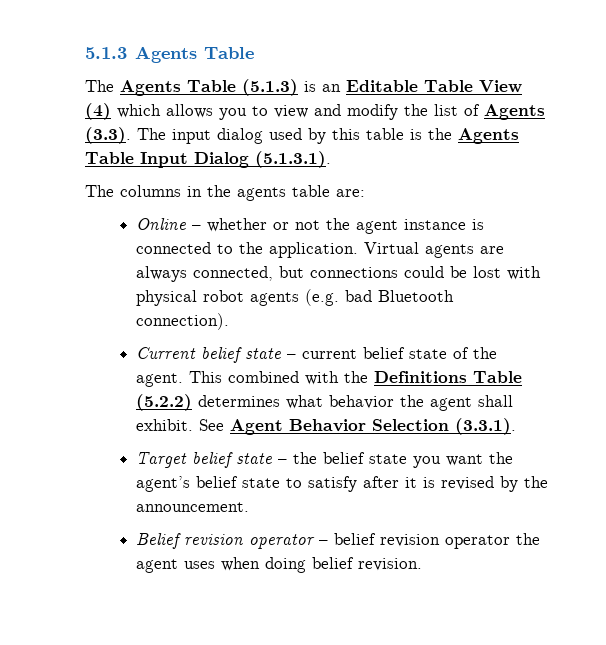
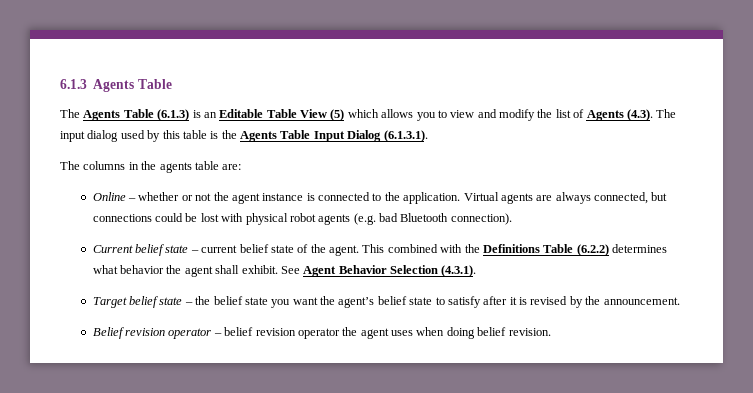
- 5.1.3 Agents Table
+ 6.1.3 Agents Table
- The Agents Table (5.1.3) is an Editable Table View (4) which allows you to view and modify the list of Agents (3.3). The input dialog used by this table is the Agents Table Input Dialog (5.1.3.1).
+ The Agents Table (6.1.3) is an Editable Table View (5) which allows you to view and modify the list of Agents (4.3). The input dialog used by this table is the Agents Table Input Dialog (6.1.3.1).
- This combined with the Definitions Table (5.2.2) determines what behavior the agent shall exhibit.
+ This combined with the Definitions Table (6.2.2) determines what behavior the agent shall exhibit.
- See Agent Behavior Selection (3.3.1).
+ See Agent Behavior Selection (4.3.1).

